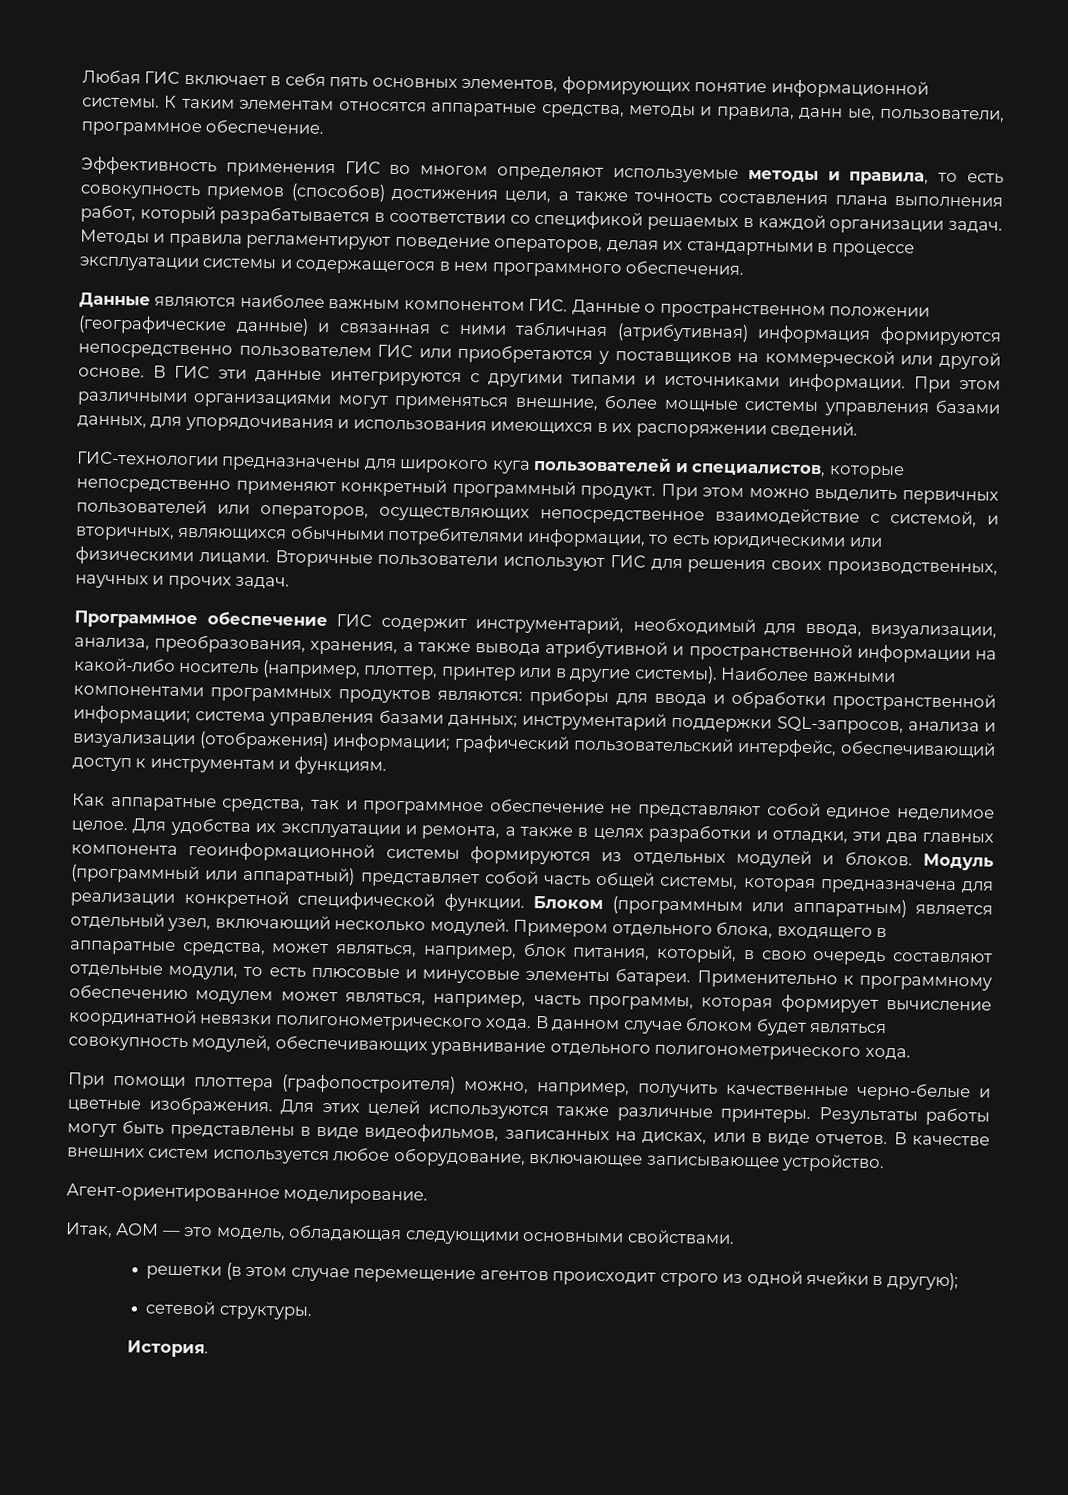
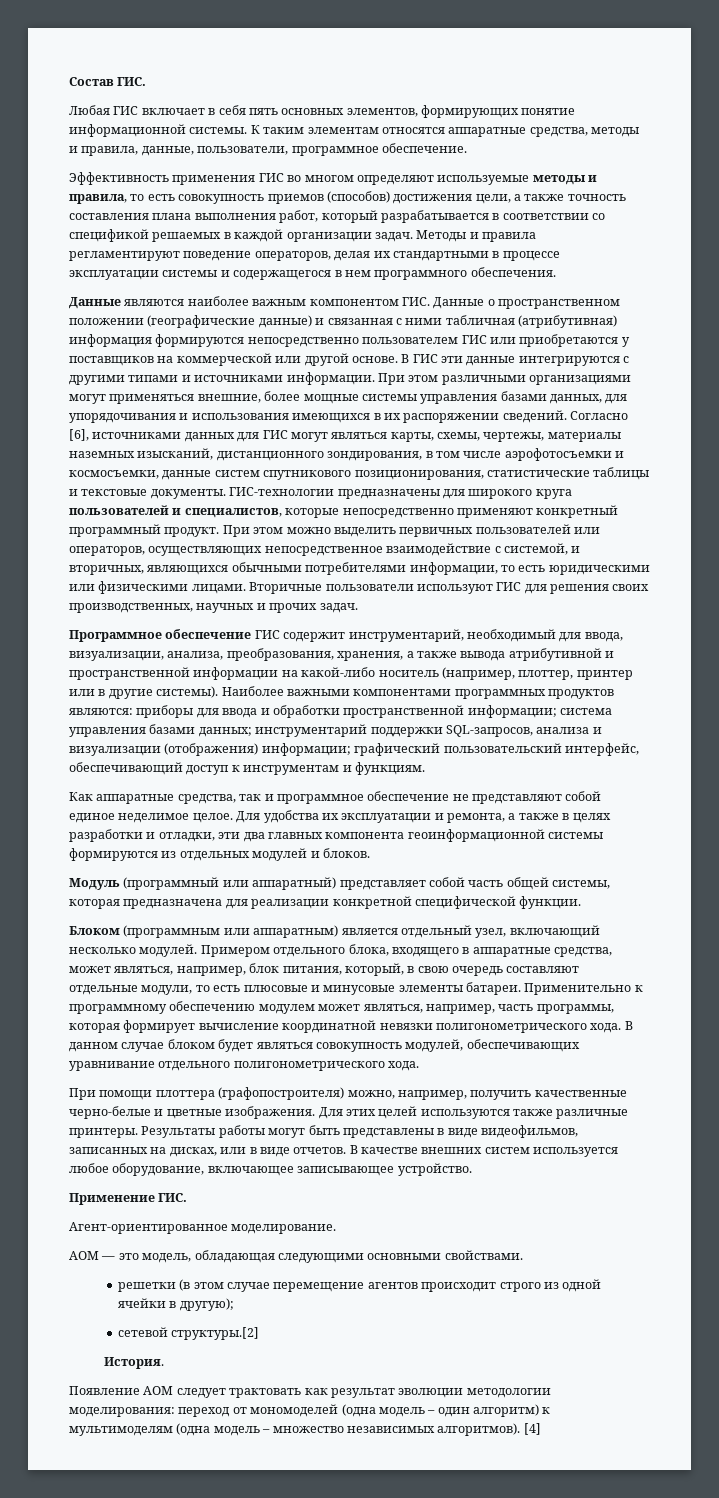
+ Состав ГИС.
- К таким элементам относятся аппаратные средства, методы и правила, данн ые, пользователи, программное обеспечение.
+ К таким элементам относятся аппаратные средства, методы и правила, данные, пользователи, программное обеспечение.
- При этом различными организациями могут применяться внешние, более мощные системы управления базами данных, для упорядочивания и использования имеющихся в их распоряжении сведений.
- ГИС-технологии предназначены для широкого куга пользователей и специалистов, которые непосредственно применяют конкретный программный продукт.
+ При этом различными организациями могут применяться внешние, более мощные системы управления базами данных, для упорядочивания и использования имеющихся в их распоряжении сведений. Согласно [6], источниками данных для ГИС могут являться карты, схемы, чертежы, материалы наземных изысканий, дистанционного зондирования, в том числе аэрофотосъемки и космосъемки, данные систем спутникового позиционирования, статистические таблицы и текстовые документы. ГИС-технологии предназначены для широкого круга пользователей и специалистов, которые непосредственно применяют конкретный программный продукт.
- Для удобства их эксплуатации и ремонта, а также в целях разработки и отладки, эти два главных компонента геоинформационной системы формируются из отдельных модулей и блоков. Модуль (программный или аппаратный) представляет собой часть общей системы, которая предназначена для реализации конкретной специфической функции. Блоком (программным или аппаратным) является отдельный узел, включающий несколько модулей.
+ Для удобства их эксплуатации и ремонта, а также в целях разработки и отладки, эти два главных компонента геоинформационной системы формируются из отдельных модулей и блоков.
+ Модуль (программный или аппаратный) представляет собой часть общей системы, которая предназначена для реализации конкретной специфической функции.
+ Блоком (программным или аппаратным) является отдельный узел, включающий несколько модулей.
+ Применение ГИС.
- Итак, АОМ — это модель, обладающая следующими основными свойствами.
+ АОМ — это модель, обладающая следующими основными свойствами.
- сетевой структуры.
+ сетевой структуры.[2]
+ Появление АОМ следует трактовать как результат эволюции методологии моделирования: переход от мономоделей (одна модель – один алгоритм) к мультимоделям (одна модель – множество независимых алгоритмов). [4]

